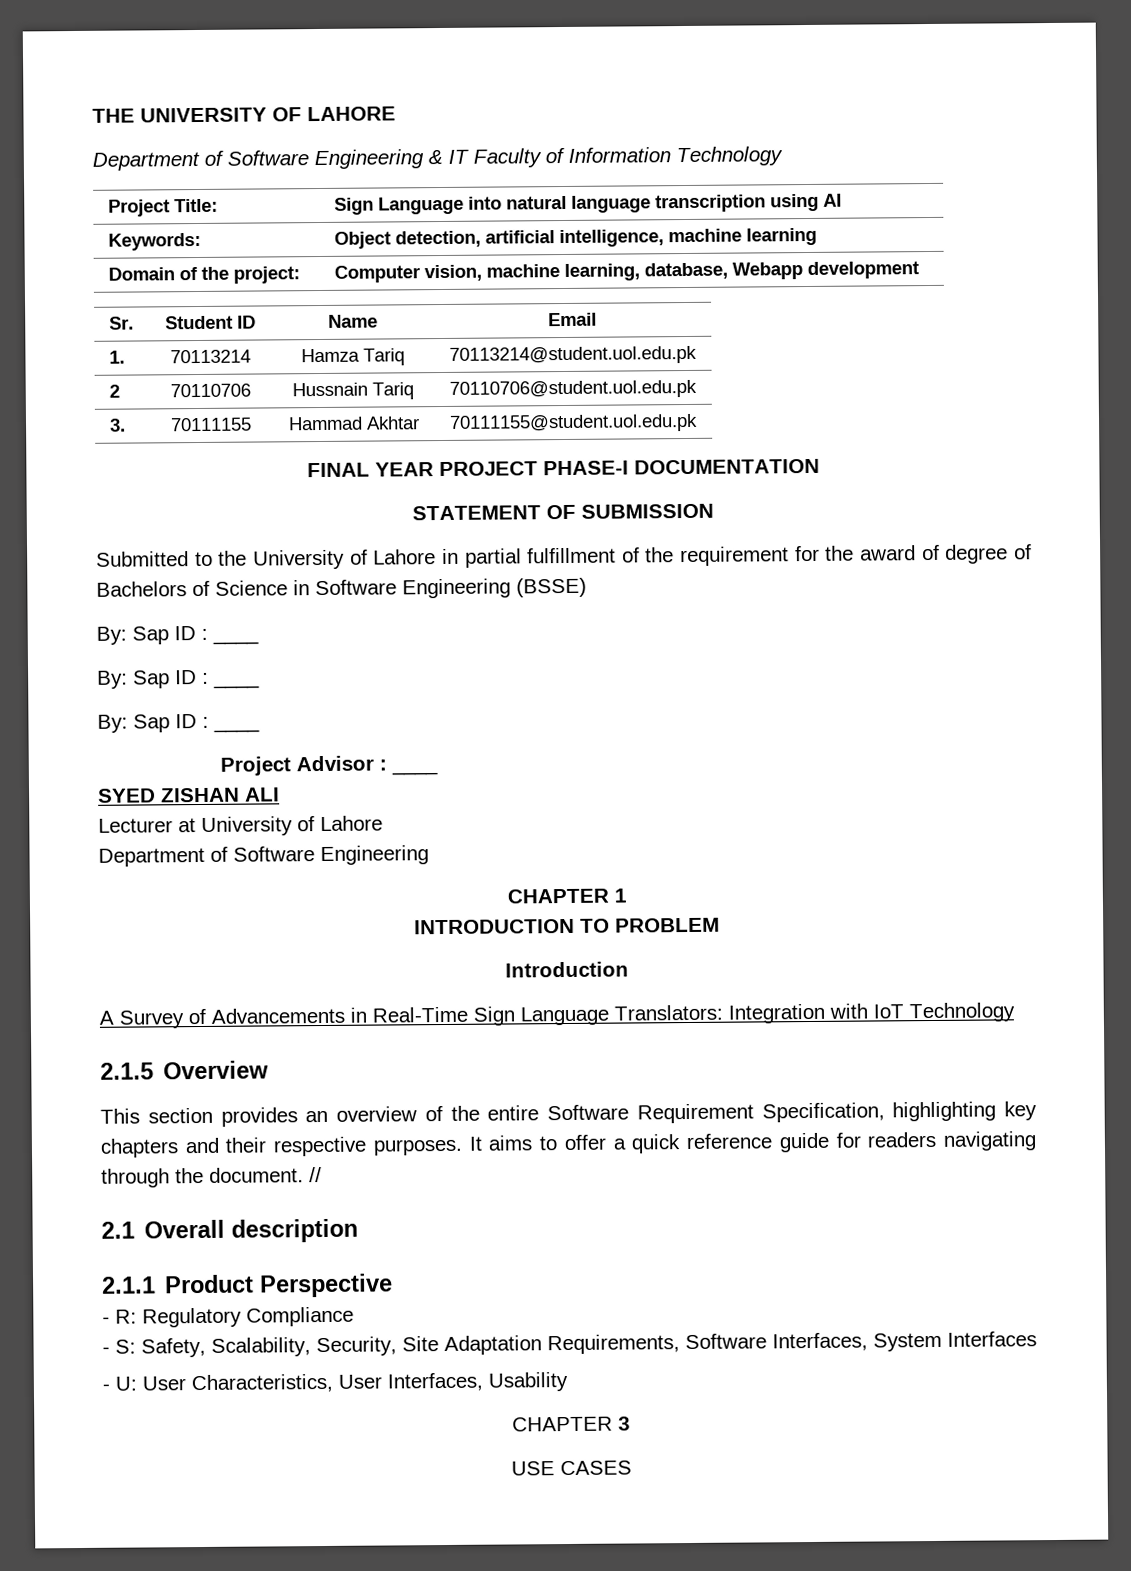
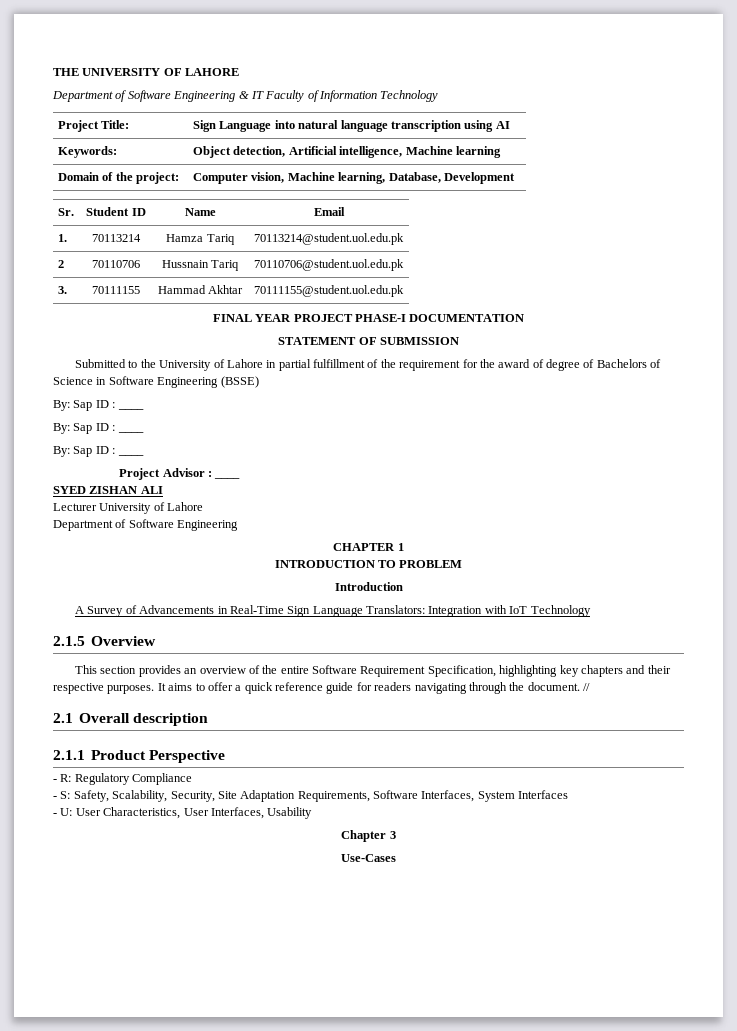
- Keywords: | Object detection, artificial intelligence, machine learning
+ Keywords: | Object detection, Artificial intelligence, Machine learning
- Domain of the project: | Computer vision, machine learning, database, Webapp development
+ Domain of the project: | Computer vision, Machine learning, Database, Development
- Lecturer at University of Lahore
+ Lecturer University of Lahore
- CHAPTER 3
+ Chapter 3
- USE CASES
+ Use-Cases

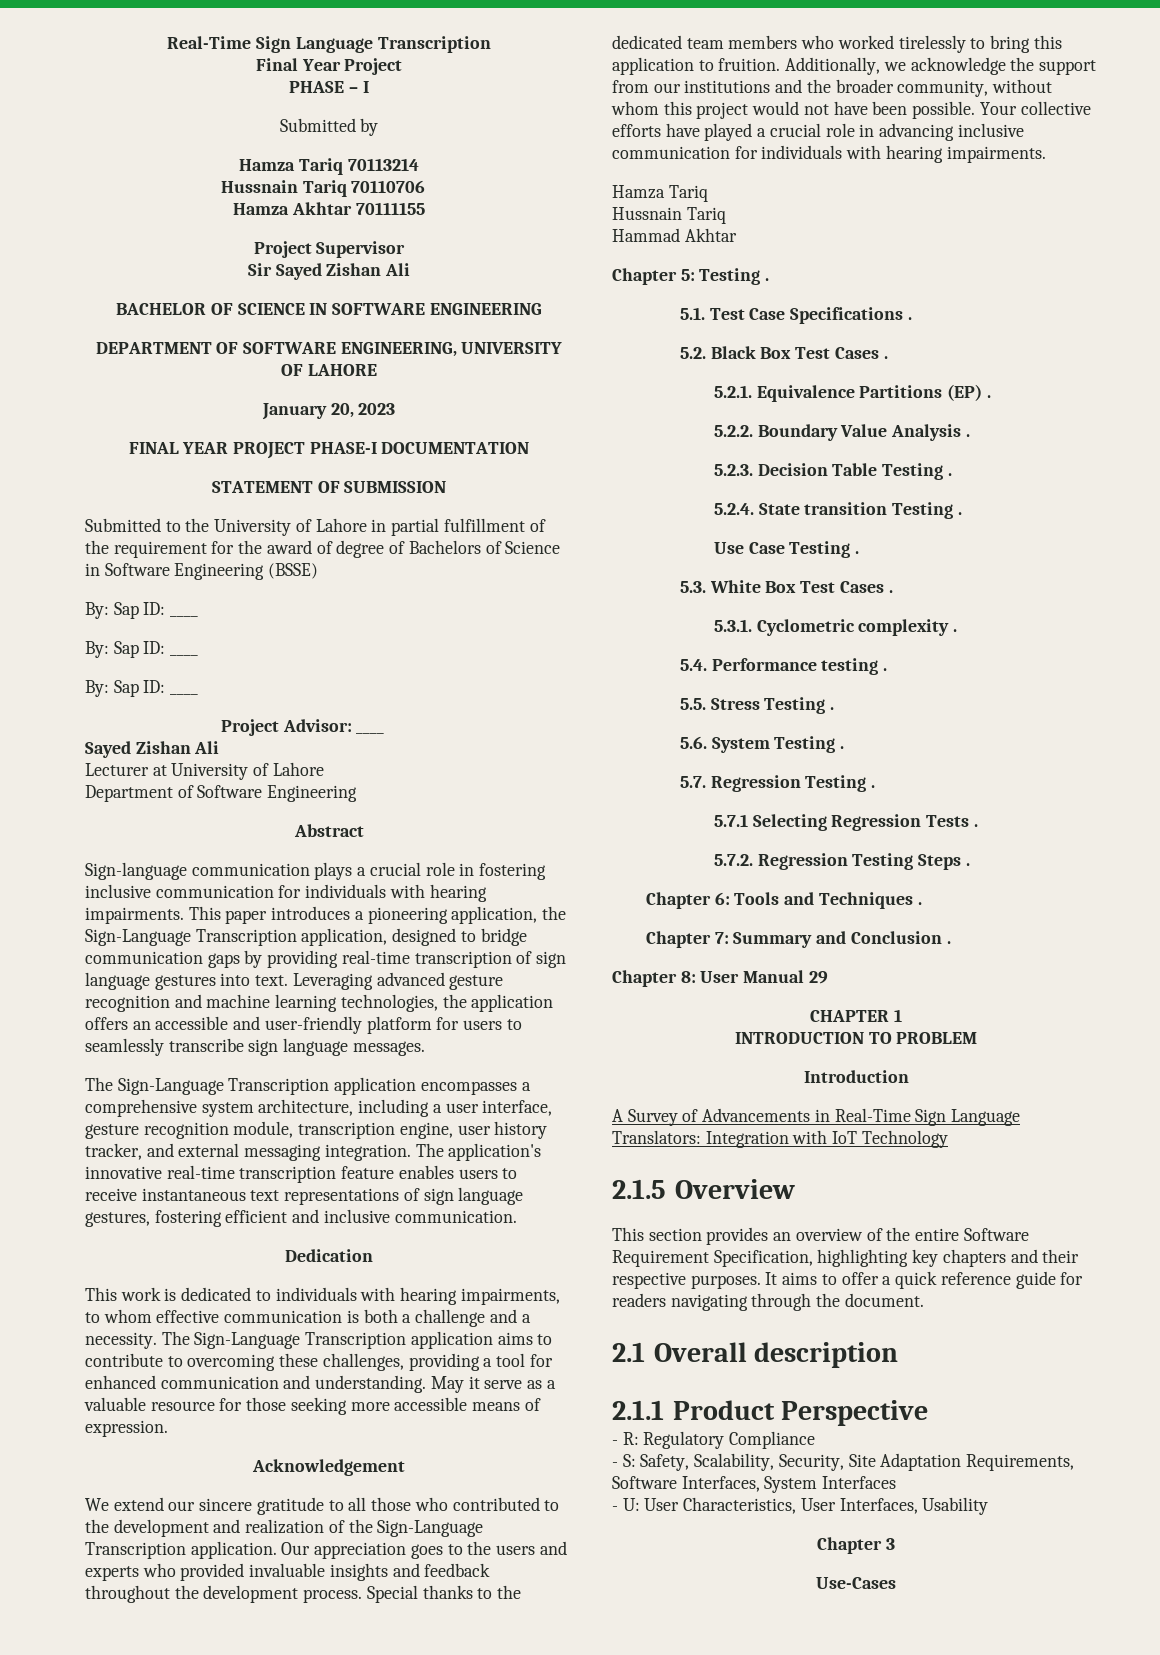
- THE UNIVERSITY OF LAHORE
- Department of Software Engineering & IT Faculty of Information Technology
- Project Title: | Sign Language into natural language transcription using AI
- Keywords: | Object detection, Artificial intelligence, Machine learning
- Domain of the project: | Computer vision, Machine learning, Database, Development
- Sr. | Student ID | Name | Email
- 1. | 70113214 | Hamza Tariq | 70113214@student.uol.edu.pk
- 2 | 70110706 | Hussnain Tariq | 70110706@student.uol.edu.pk
- 3. | 70111155 | Hammad Akhtar | 70111155@student.uol.edu.pk
+ Real-Time Sign Language Transcription
+ Final Year Project
+ PHASE – I
+ Submitted by
+ Hamza Tariq 70113214
+ Hussnain Tariq 70110706
+ Hamza Akhtar 70111155
+ Project Supervisor
+ Sir Sayed Zishan Ali
+ BACHELOR OF SCIENCE IN SOFTWARE ENGINEERING
+ DEPARTMENT OF SOFTWARE ENGINEERING, UNIVERSITY OF LAHORE
+ January 20, 2023
  Submitted to the University of Lahore in partial fulfillment of the requirement for the award of degree of Bachelors of Science in Software Engineering (BSSE)
- By: Sap ID : ____
- By: Sap ID : ____
- By: Sap ID : ____
+ By: Sap ID: ____
+ By: Sap ID: ____
+ By: Sap ID: ____
- Project Advisor : ____
- SYED ZISHAN ALI
+ Project Advisor: ____
+ Sayed Zishan Ali
- Lecturer University of Lahore
+ Lecturer at University of Lahore
+ Abstract
+ Sign-language communication plays a crucial role in fostering inclusive communication for individuals with hearing impairments. This paper introduces a pioneering application, the Sign-Language Transcription application, designed to bridge communication gaps by providing real-time transcription of sign language gestures into text. Leveraging advanced gesture recognition and machine learning technologies, the application offers an accessible and user-friendly platform for users to seamlessly transcribe sign language messages.
+ The Sign-Language Transcription application encompasses a comprehensive system architecture, including a user interface, gesture recognition module, transcription engine, user history tracker, and external messaging integration. The application's innovative real-time transcription feature enables users to receive instantaneous text representations of sign language gestures, fostering efficient and inclusive communication.
+ Dedication
+ This work is dedicated to individuals with hearing impairments, to whom effective communication is both a challenge and a necessity. The Sign-Language Transcription application aims to contribute to overcoming these challenges, providing a tool for enhanced communication and understanding. May it serve as a valuable resource for those seeking more accessible means of expression.
+ Acknowledgement
+ We extend our sincere gratitude to all those who contributed to the development and realization of the Sign-Language Transcription application. Our appreciation goes to the users and experts who provided invaluable insights and feedback throughout the development process. Special thanks to the dedicated team members who worked tirelessly to bring this application to fruition. Additionally, we acknowledge the support from our institutions and the broader community, without whom this project would not have been possible. Your collective efforts have played a crucial role in advancing inclusive communication for individuals with hearing impairments.
+ Hamza Tariq
+ Hussnain Tariq
+ Hammad Akhtar
+ Chapter 5: Testing .
+ 5.1. Test Case Specifications .
+ 5.2. Black Box Test Cases .
+ 5.2.1. Equivalence Partitions (EP) .
+ 5.2.2. Boundary Value Analysis .
+ 5.2.3. Decision Table Testing .
+ 5.2.4. State transition Testing .
+ Use Case Testing .
+ 5.3. White Box Test Cases .
+ 5.3.1. Cyclometric complexity .
+ 5.4. Performance testing .
+ 5.5. Stress Testing .
+ 5.6. System Testing .
+ 5.7. Regression Testing .
+ 5.7.1 Selecting Regression Tests .
+ 5.7.2. Regression Testing Steps .
+ Chapter 6: Tools and Techniques .
+ Chapter 7: Summary and Conclusion .
+ Chapter 8: User Manual 29
- It aims to offer a quick reference guide for readers navigating through the document. //
+ It aims to offer a quick reference guide for readers navigating through the document.

